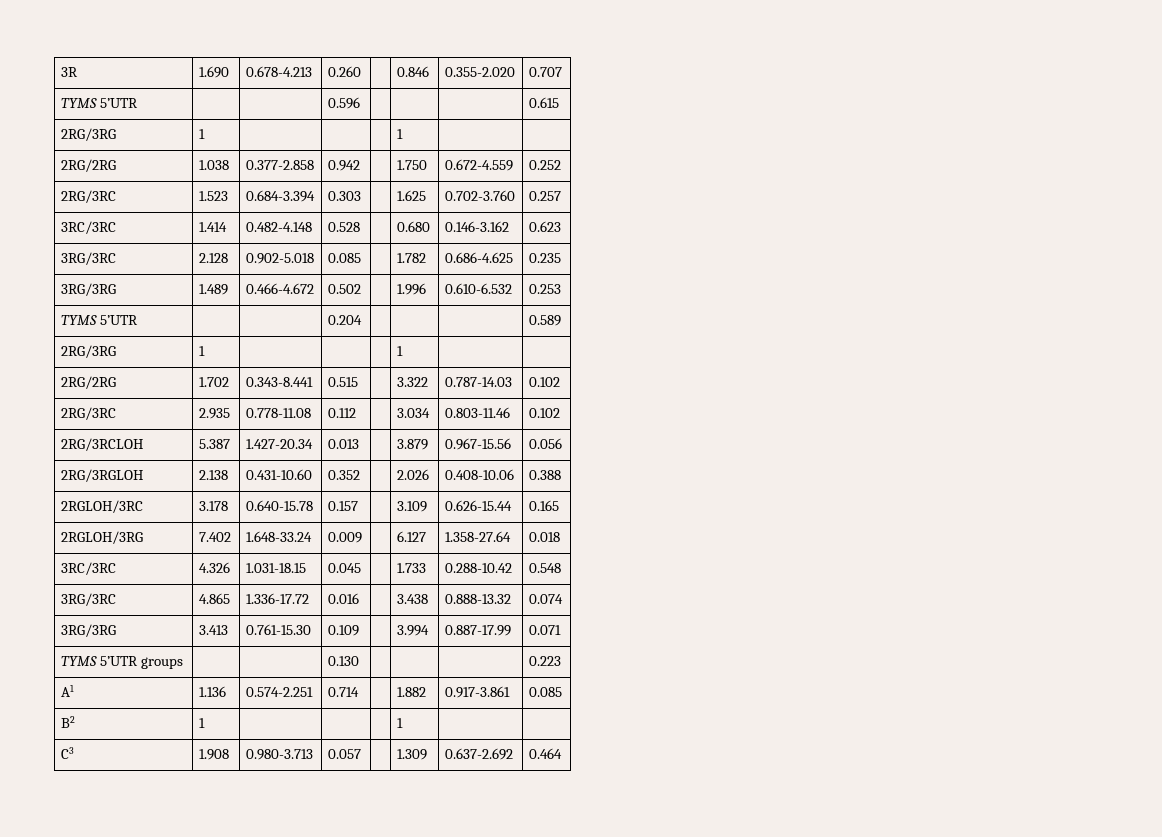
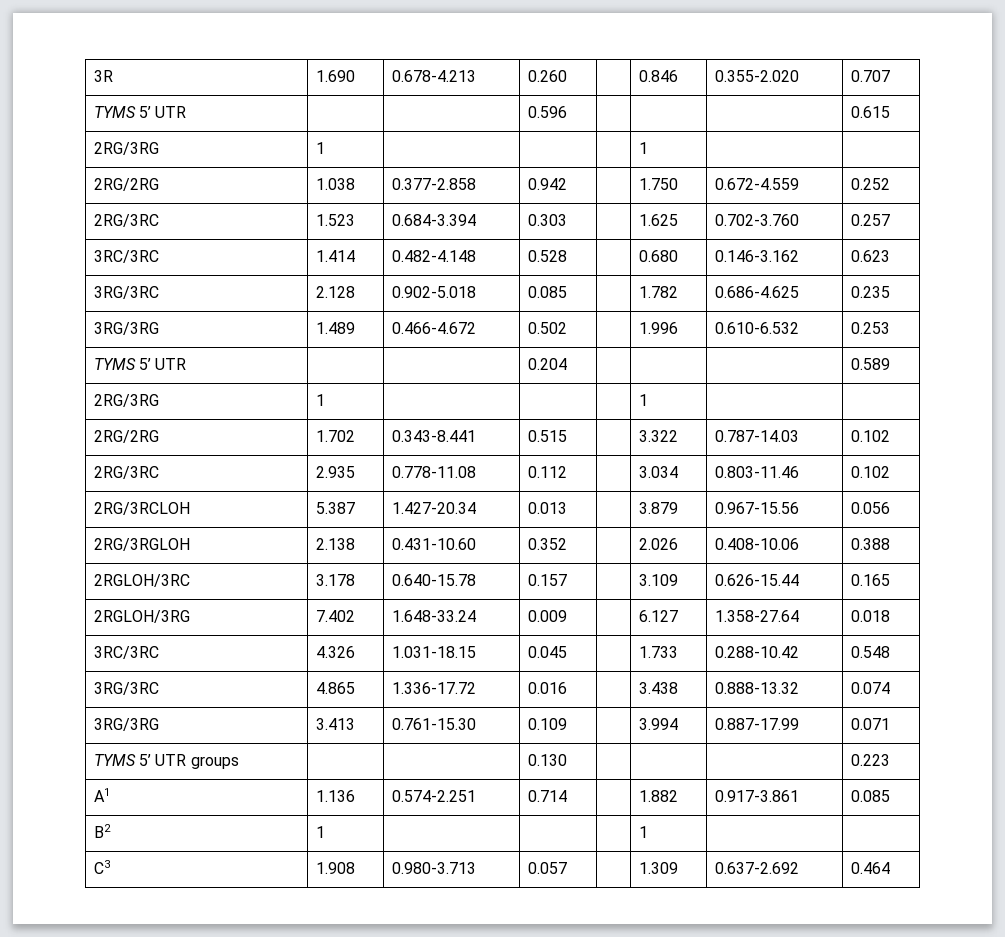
- TYMS 5’UTR | | | 0.596 | | | | 0.615
+ TYMS 5’ UTR | | | 0.596 | | | | 0.615
- TYMS 5’UTR | | | 0.204 | | | | 0.589
+ TYMS 5’ UTR | | | 0.204 | | | | 0.589
- TYMS 5’UTR groups | | | 0.130 | | | | 0.223
+ TYMS 5’ UTR groups | | | 0.130 | | | | 0.223

